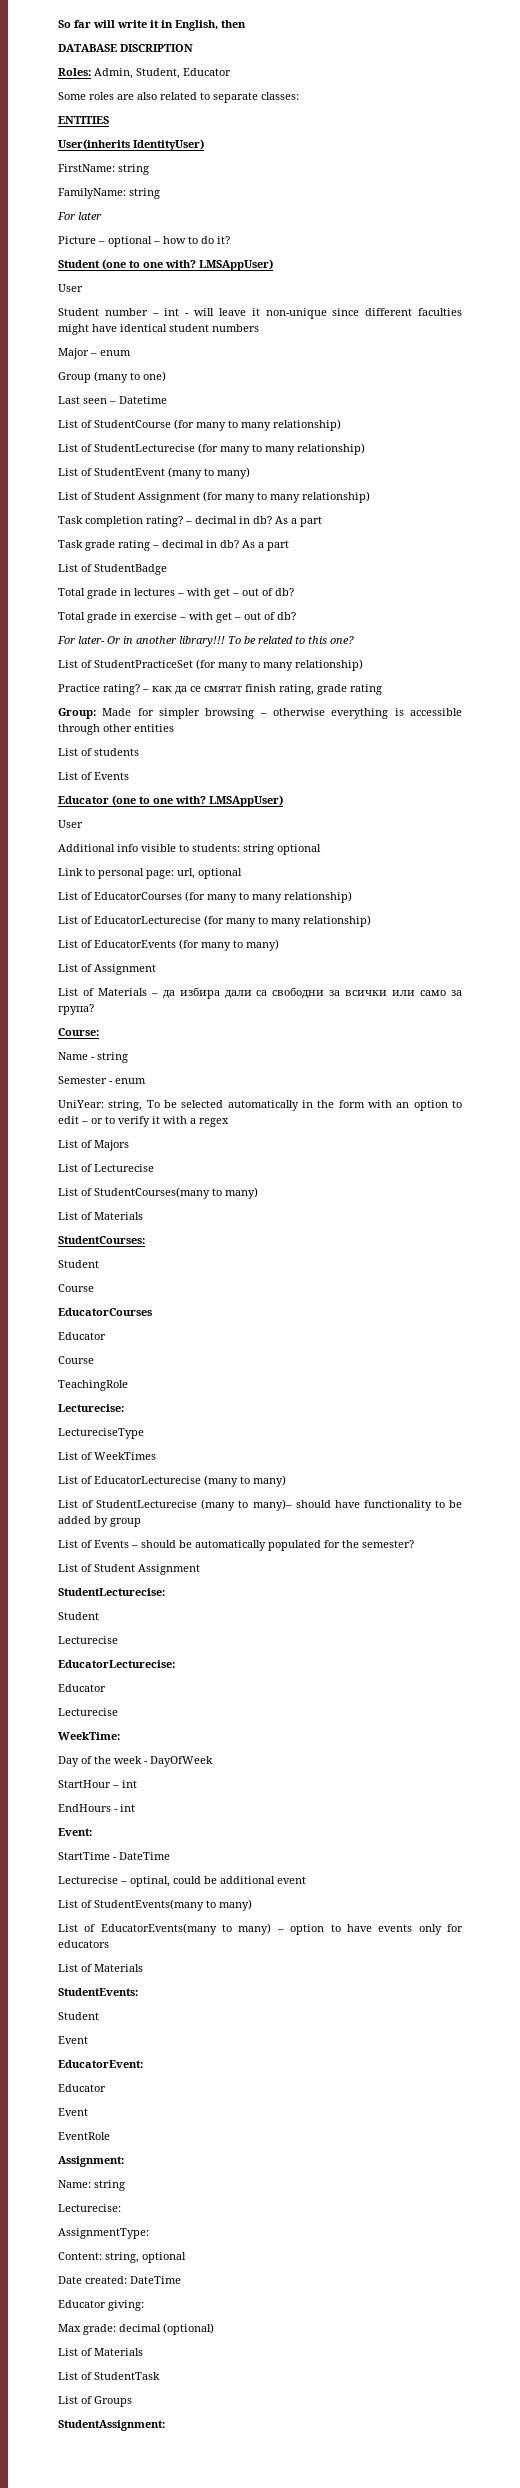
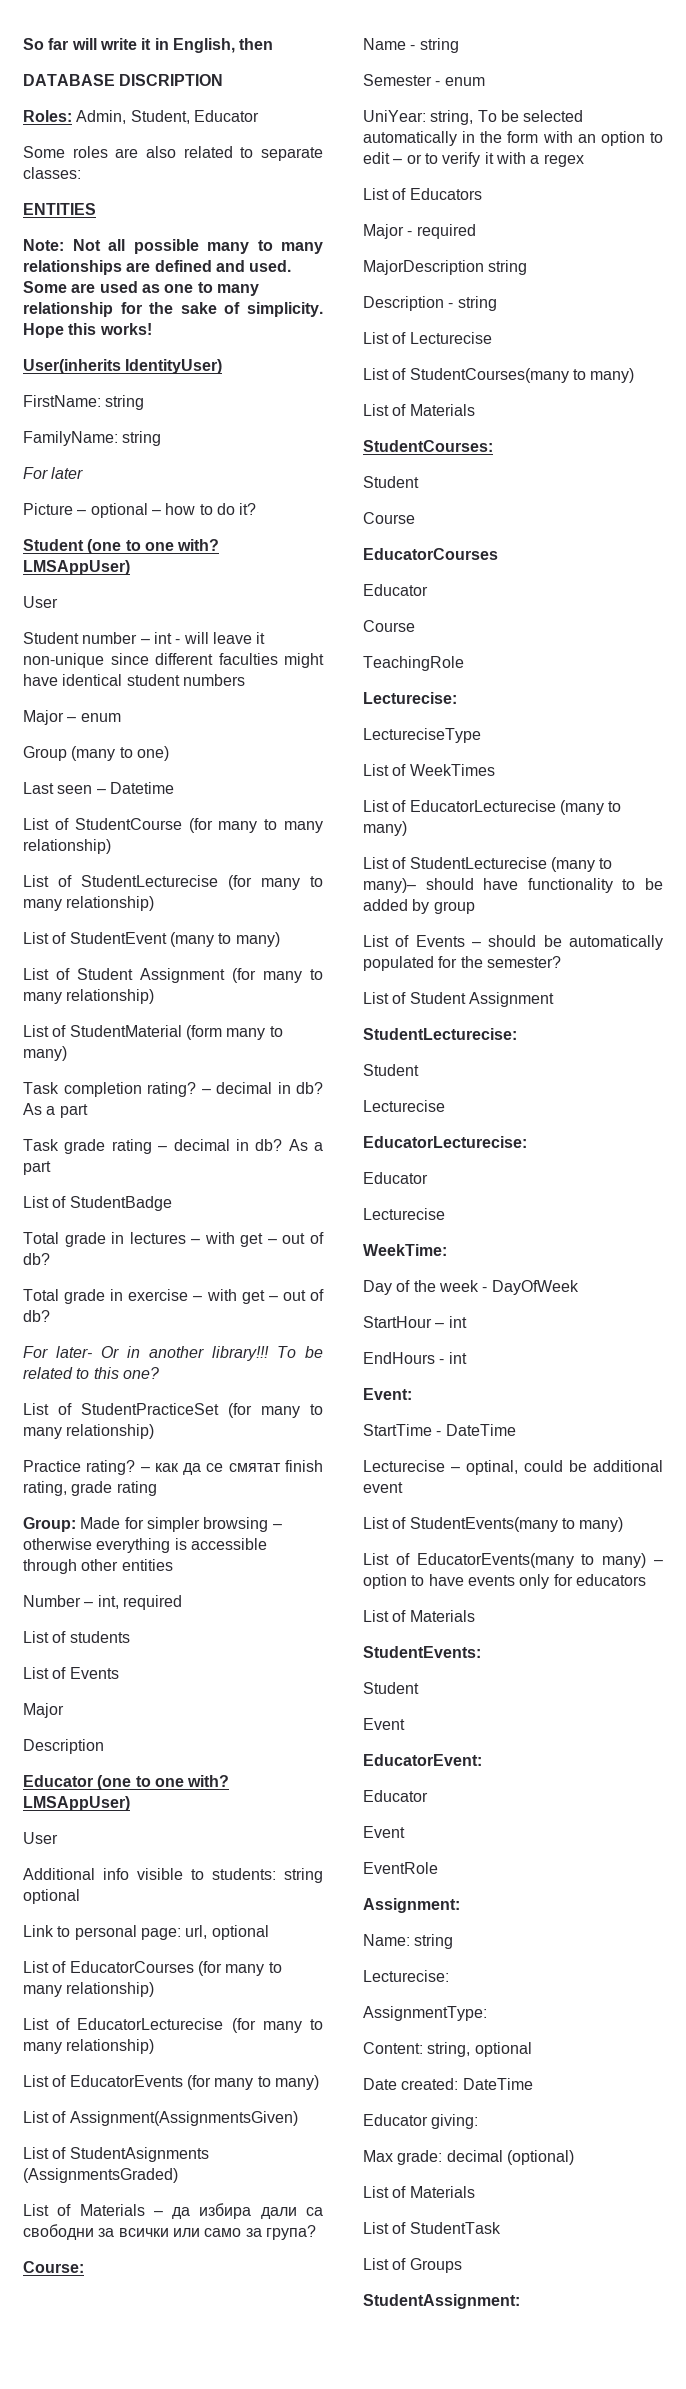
+ Note: Not all possible many to many relationships are defined and used. Some are used as one to many relationship for the sake of simplicity. Hope this works!
+ List of StudentMaterial (form many to many)
+ Number – int, required
  List of students
  List of Events
+ Major
+ Description
- List of Assignment
+ List of Assignment(AssignmentsGiven)
+ List of StudentAsignments (AssignmentsGraded)
- List of Majors
+ List of Educators
+ Major - required
+ MajorDescription string
+ Description - string

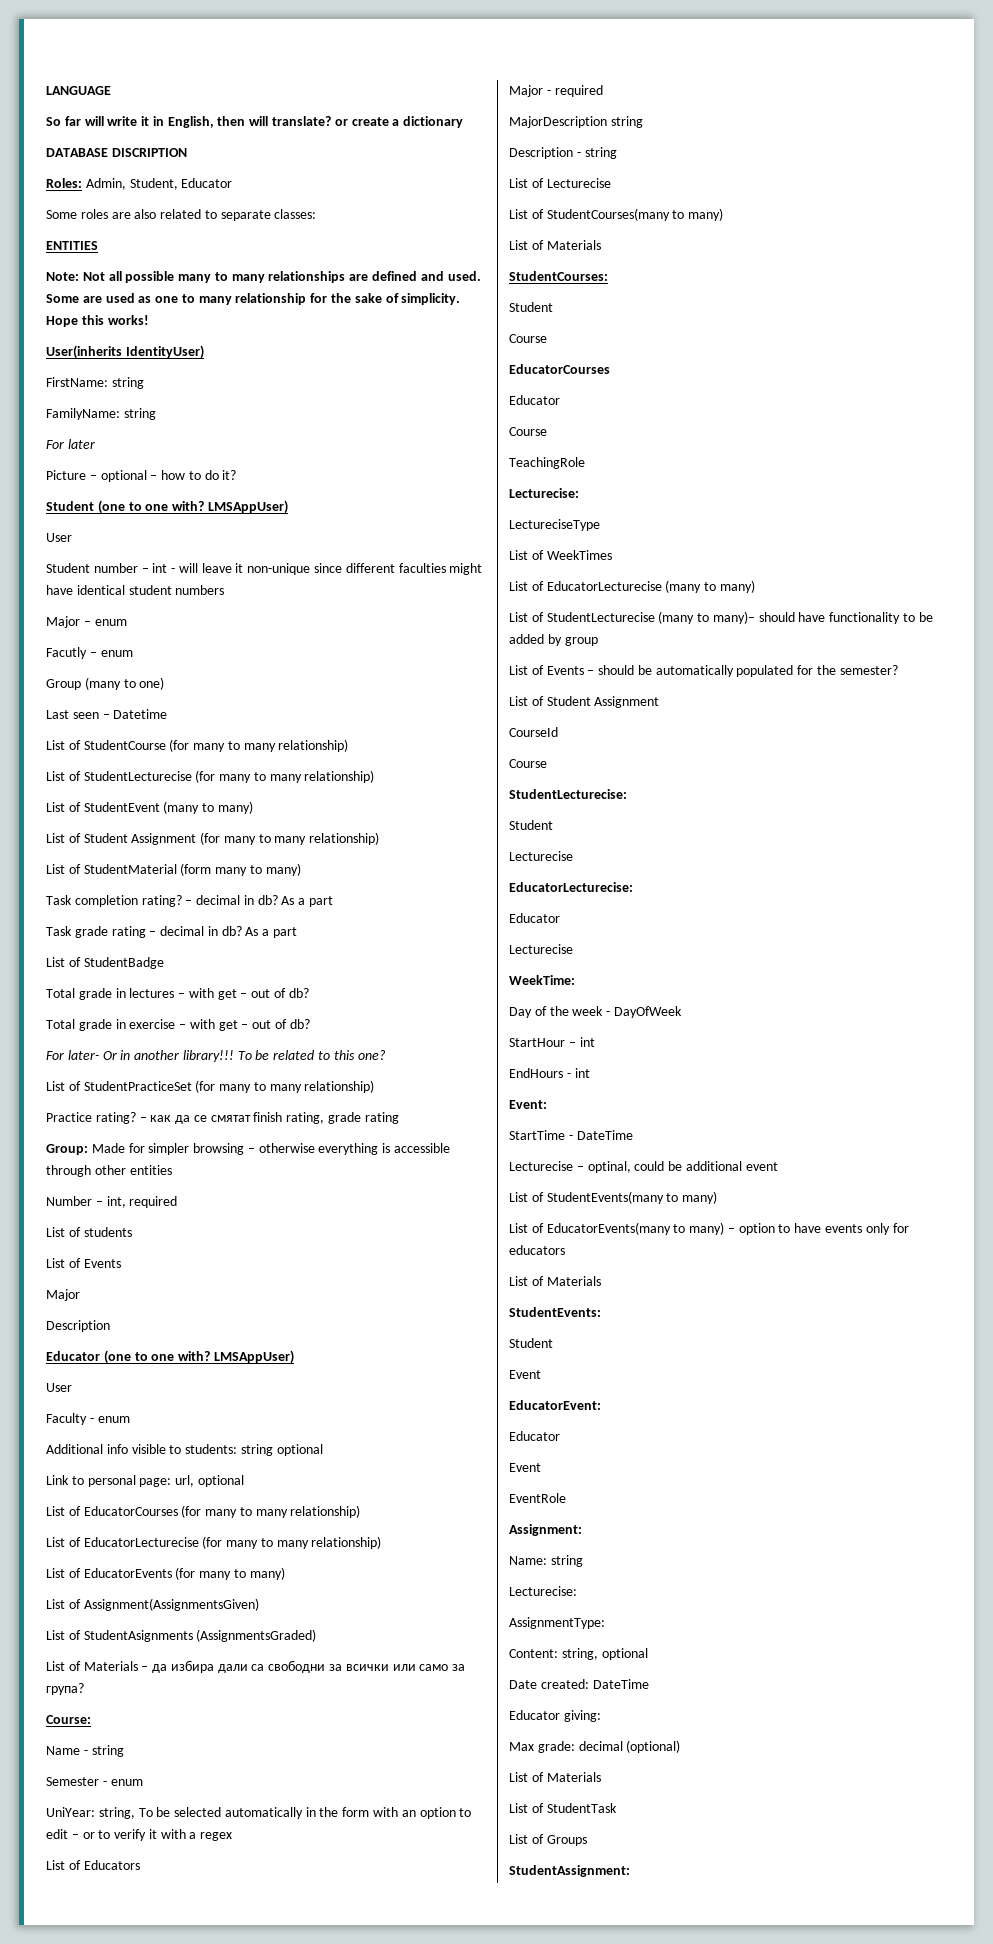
+ LANGUAGE
- So far will write it in English, then
+ So far will write it in English, then will translate? or create a dictionary
+ Facutly – enum
+ Faculty - enum
+ CourseId
+ Course

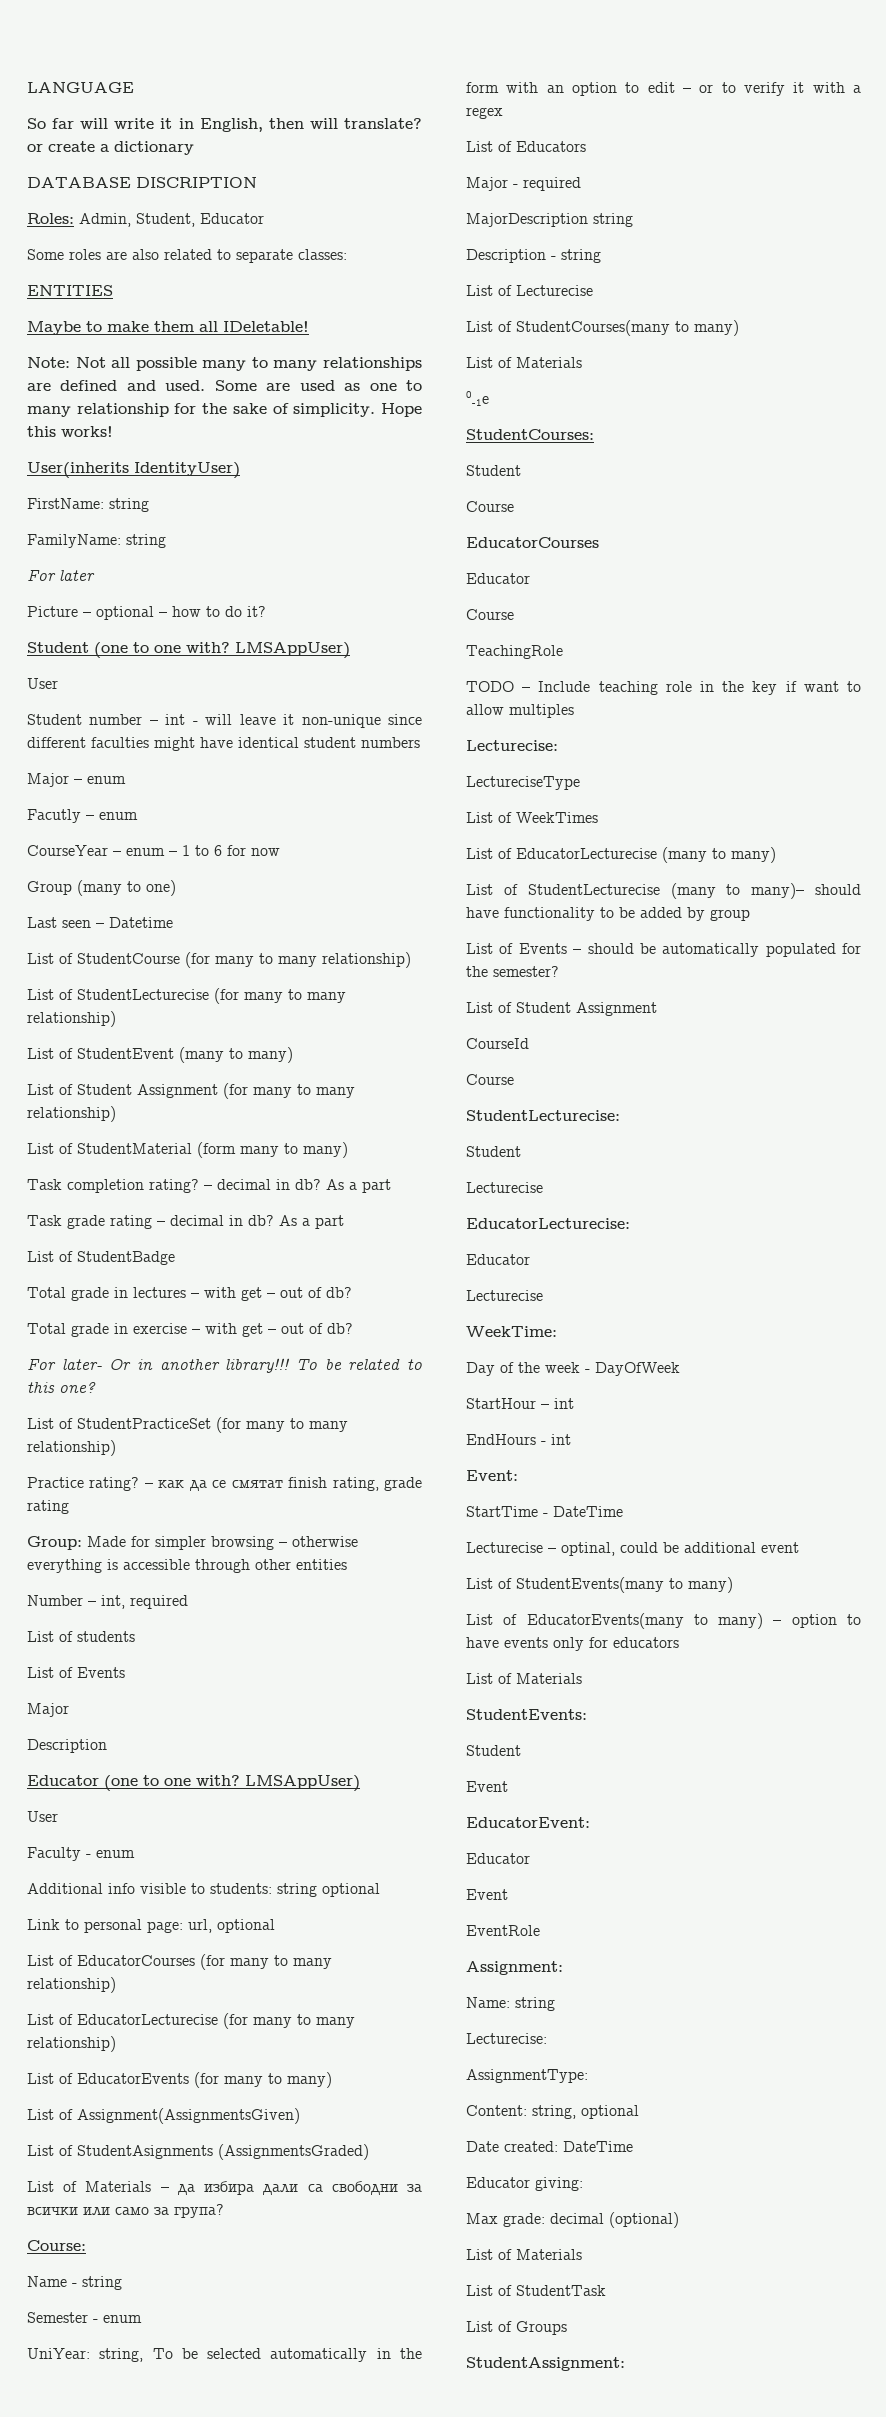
+ Maybe to make them all IDeletable!
+ CourseYear – enum – 1 to 6 for now
+ 0-1е
+ TODO – Include teaching role in the key if want to allow multiples

